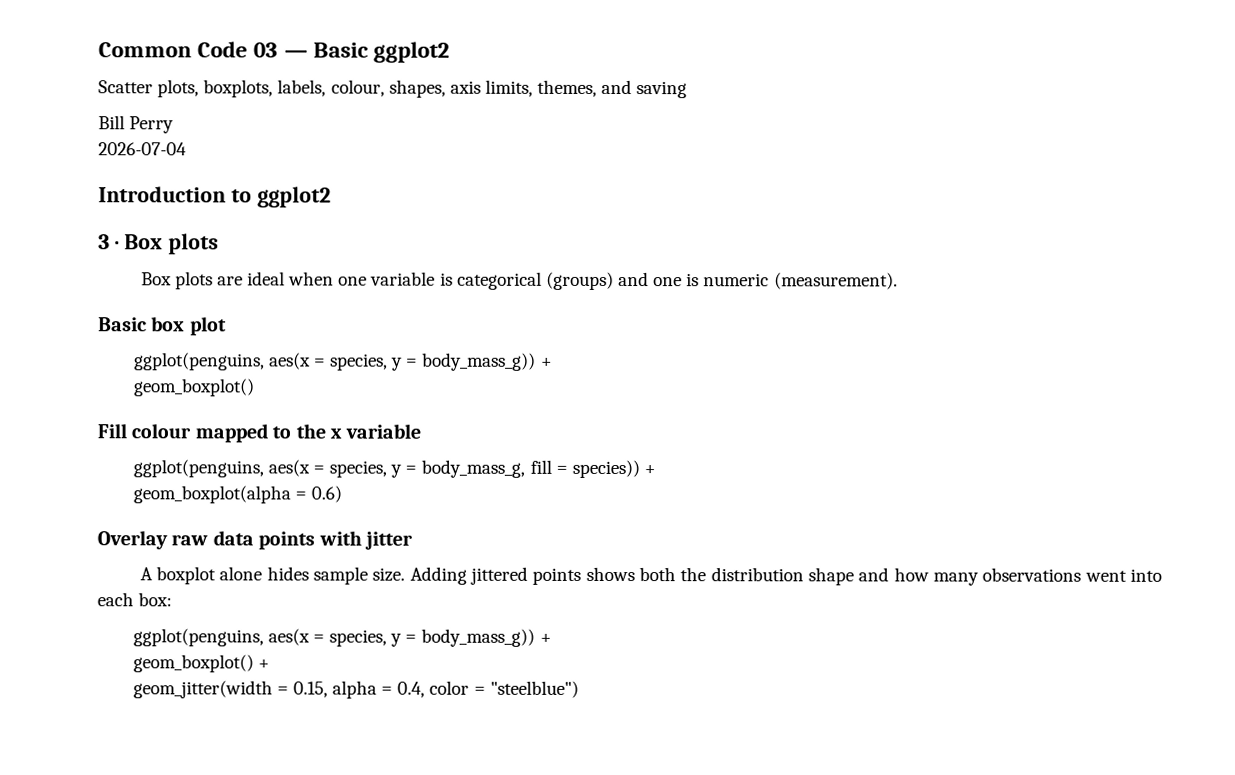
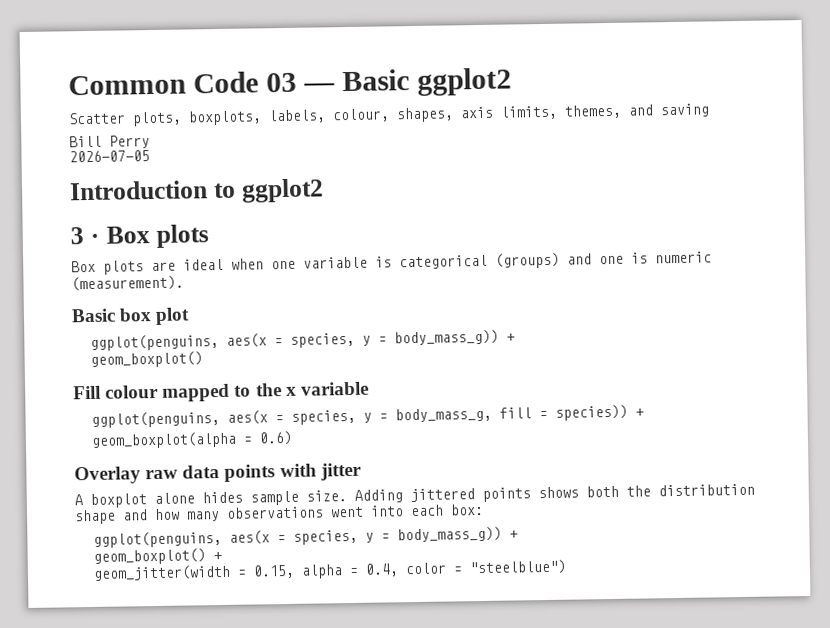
- 2026-07-04
+ 2026-07-05

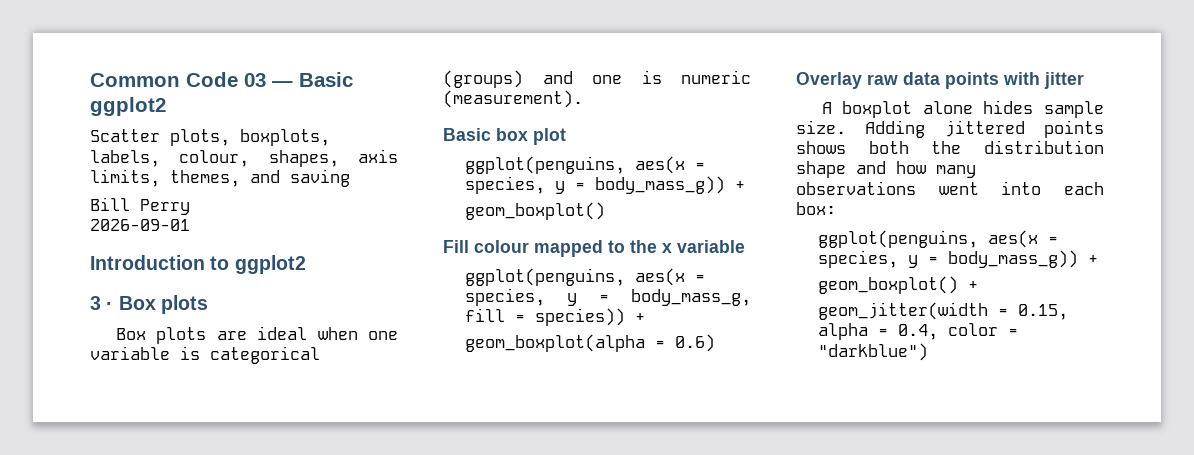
- 2026-07-05
+ 2026-09-01
- geom_jitter(width = 0.15, alpha = 0.4, color = "steelblue")
+ geom_jitter(width = 0.15, alpha = 0.4, color = "darkblue")

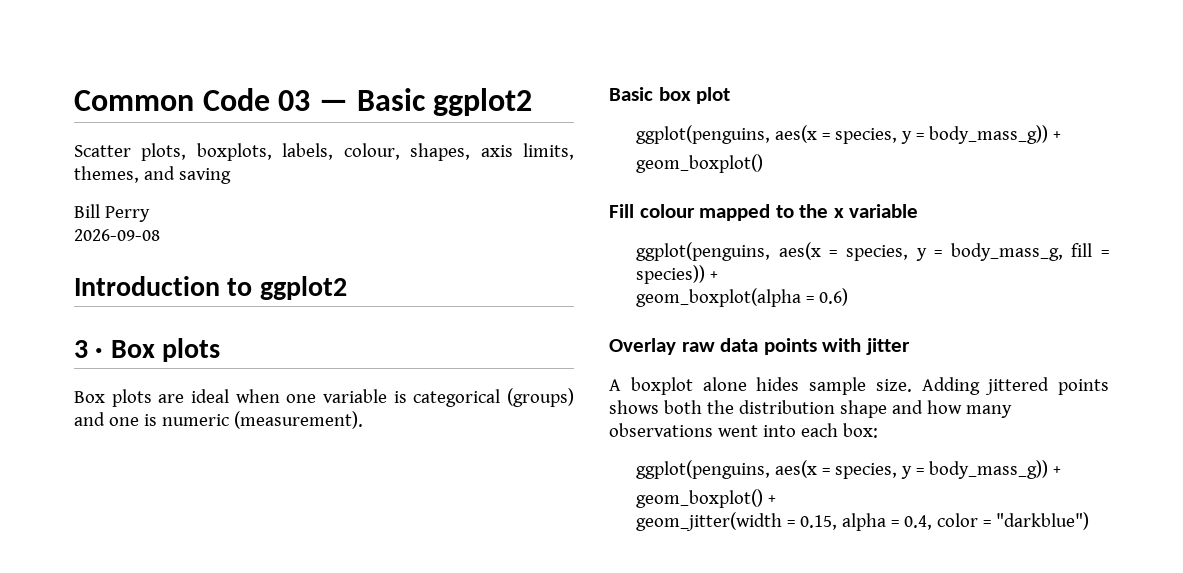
- 2026-09-01
+ 2026-09-08

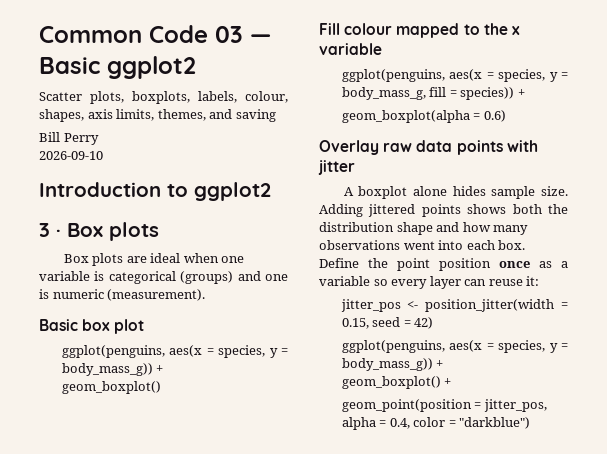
- 2026-09-08
+ 2026-09-10
- Adding jittered points shows both the distribution shape and how many observations went into each box:
+ Adding jittered points shows both the distribution shape and how many observations went into each box. Define the point position once as a variable so every layer can reuse it:
+ jitter_pos <- position_jitter(width = 0.15, seed = 42)
- geom_jitter(width = 0.15, alpha = 0.4, color = "darkblue")
+ geom_point(position = jitter_pos, alpha = 0.4, color = "darkblue")

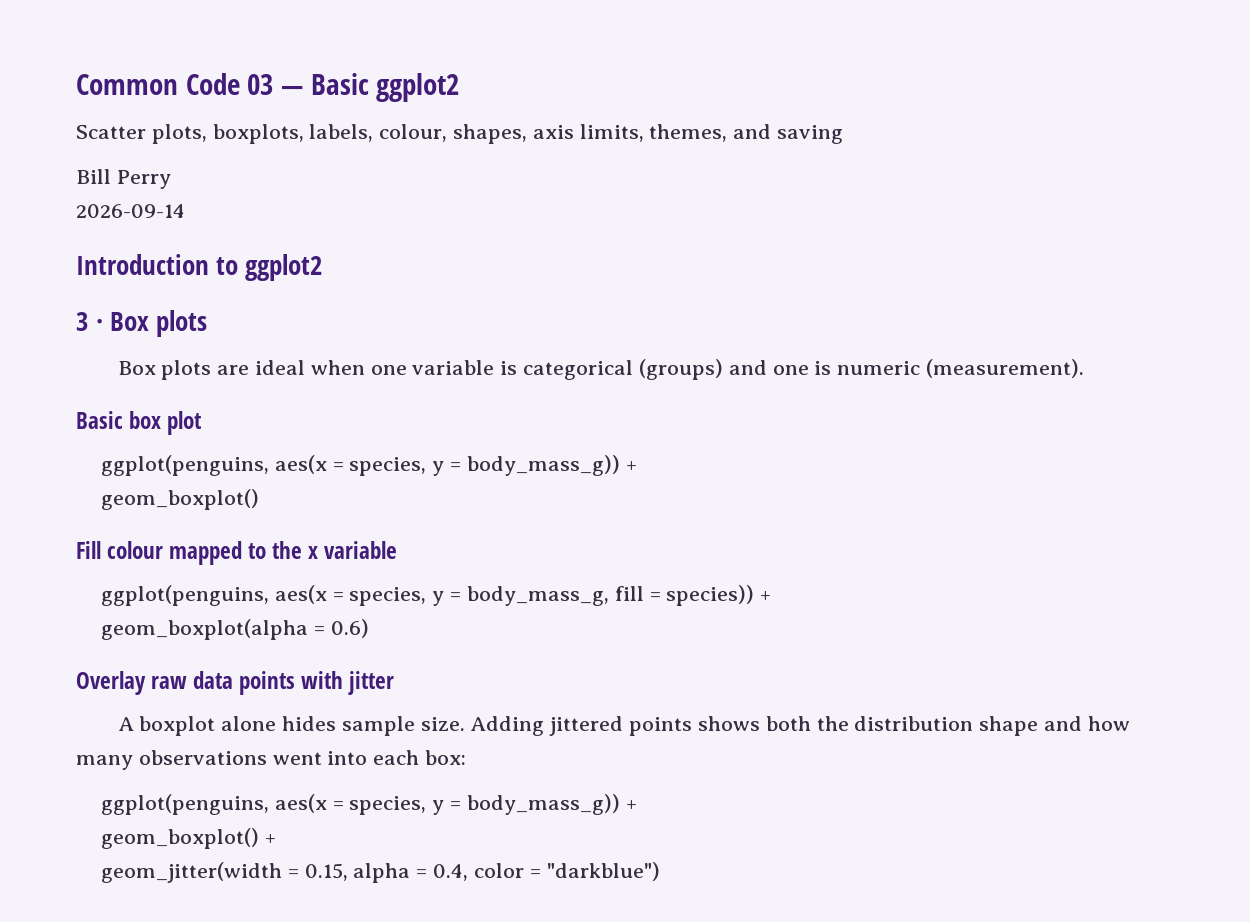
- 2026-09-10
+ 2026-09-14
- Adding jittered points shows both the distribution shape and how many observations went into each box. Define the point position once as a variable so every layer can reuse it:
- jitter_pos <- position_jitter(width = 0.15, seed = 42)
+ Adding jittered points shows both the distribution shape and how many observations went into each box:
- geom_point(position = jitter_pos, alpha = 0.4, color = "darkblue")
+ geom_jitter(width = 0.15, alpha = 0.4, color = "darkblue")

